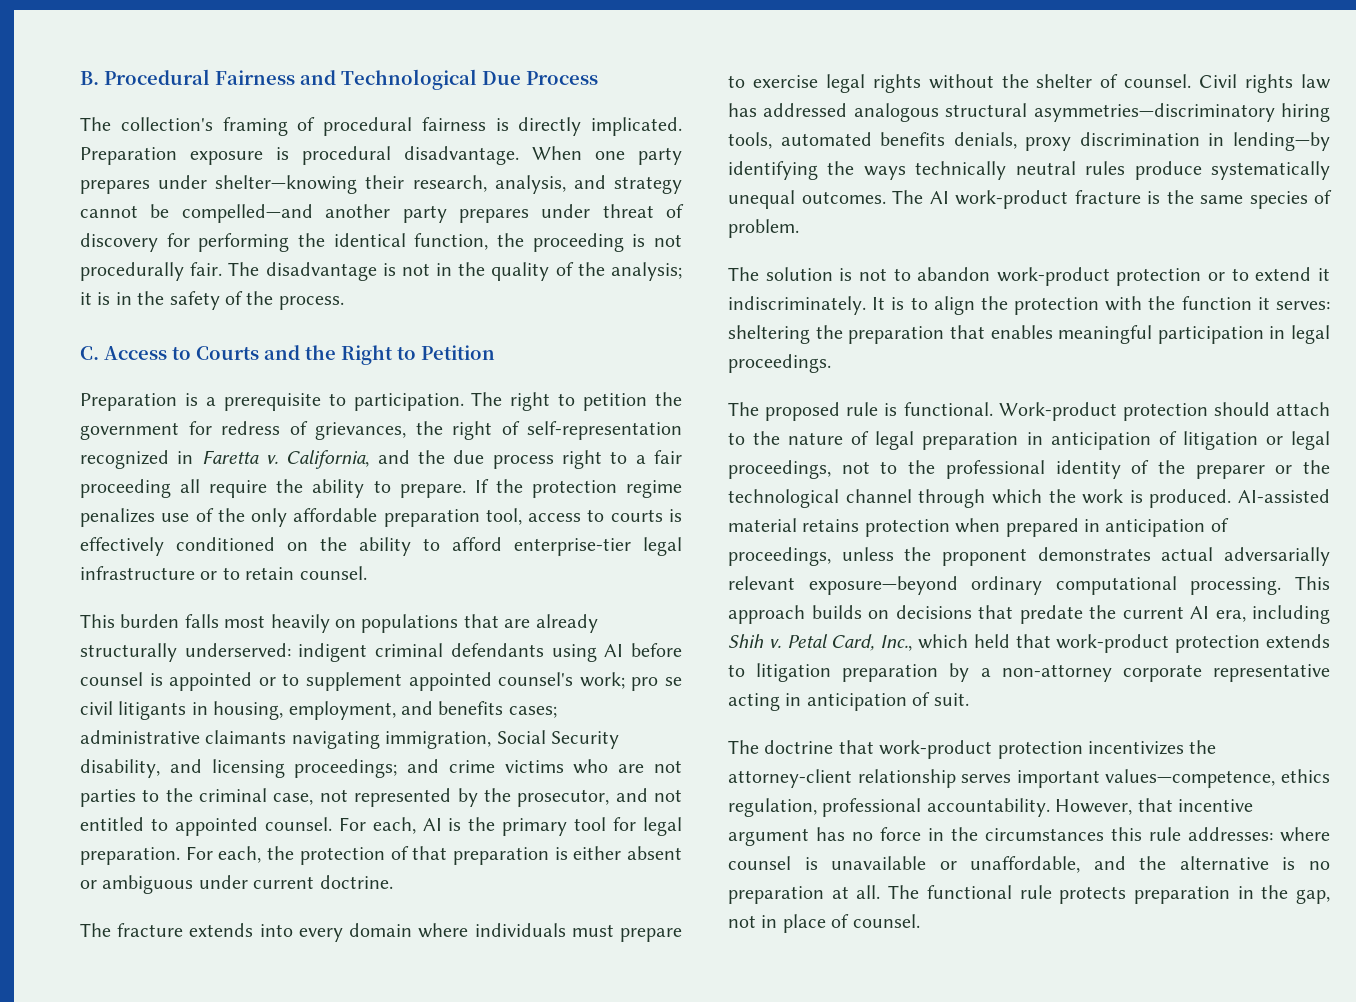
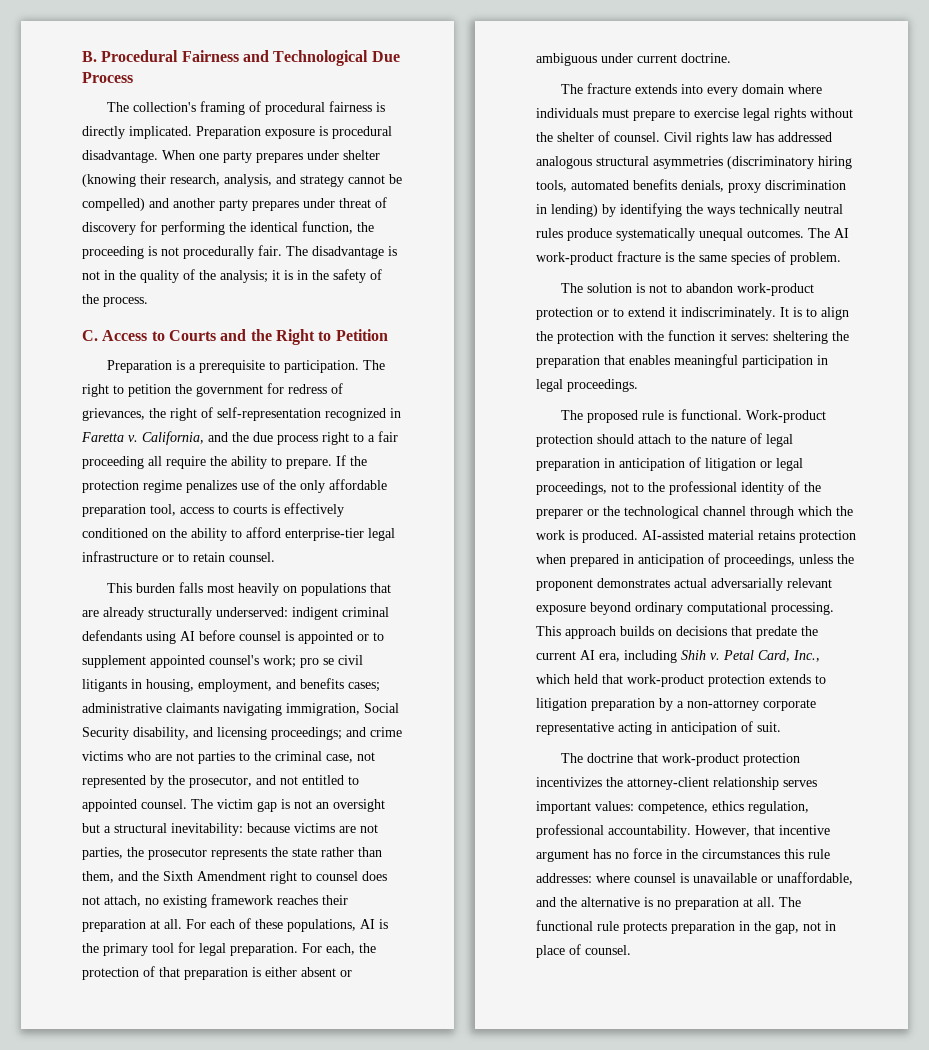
- When one party prepares under shelter—knowing their research, analysis, and strategy cannot be compelled—and another party prepares under threat of discovery for performing the identical function, the proceeding is not procedurally fair.
+ When one party prepares under shelter (knowing their research, analysis, and strategy cannot be compelled) and another party prepares under threat of discovery for performing the identical function, the proceeding is not procedurally fair.
- For each, AI is the primary tool for legal preparation.
+ The victim gap is not an oversight but a structural inevitability: because victims are not parties, the prosecutor represents the state rather than them, and the Sixth Amendment right to counsel does not attach, no existing framework reaches their preparation at all. For each of these populations, AI is the primary tool for legal preparation.
- Civil rights law has addressed analogous structural asymmetries—discriminatory hiring tools, automated benefits denials, proxy discrimination in lending—by identifying the ways technically neutral rules produce systematically unequal outcomes.
+ Civil rights law has addressed analogous structural asymmetries (discriminatory hiring tools, automated benefits denials, proxy discrimination in lending) by identifying the ways technically neutral rules produce systematically unequal outcomes.
- AI-assisted material retains protection when prepared in anticipation of proceedings, unless the proponent demonstrates actual adversarially relevant exposure—beyond ordinary computational processing.
+ AI-assisted material retains protection when prepared in anticipation of proceedings, unless the proponent demonstrates actual adversarially relevant exposure beyond ordinary computational processing.
- The doctrine that work-product protection incentivizes the attorney-client relationship serves important values—competence, ethics regulation, professional accountability.
+ The doctrine that work-product protection incentivizes the attorney-client relationship serves important values: competence, ethics regulation, professional accountability.

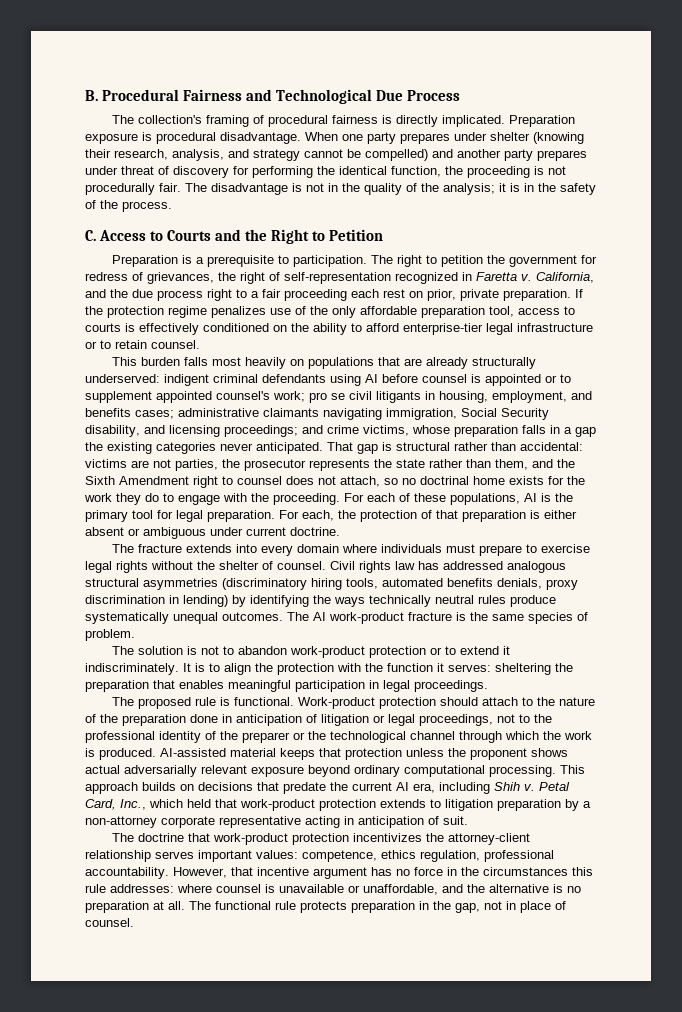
- California, and the due process right to a fair proceeding all require the ability to prepare.
+ California, and the due process right to a fair proceeding each rest on prior, private preparation.
- and crime victims who are not parties to the criminal case, not represented by the prosecutor, and not entitled to appointed counsel. The victim gap is not an oversight but a structural inevitability: because victims are not parties, the prosecutor represents the state rather than them, and the Sixth Amendment right to counsel does not attach, no existing framework reaches their preparation at all.
+ and crime victims, whose preparation falls in a gap the existing categories never anticipated. That gap is structural rather than accidental: victims are not parties, the prosecutor represents the state rather than them, and the Sixth Amendment right to counsel does not attach, so no doctrinal home exists for the work they do to engage with the proceeding.
- Work-product protection should attach to the nature of legal preparation in anticipation of litigation or legal proceedings, not to the professional identity of the preparer or the technological channel through which the work is produced.
+ Work-product protection should attach to the nature of the preparation done in anticipation of litigation or legal proceedings, not to the professional identity of the preparer or the technological channel through which the work is produced.
- AI-assisted material retains protection when prepared in anticipation of proceedings, unless the proponent demonstrates actual adversarially relevant exposure beyond ordinary computational processing.
+ AI-assisted material keeps that protection unless the proponent shows actual adversarially relevant exposure beyond ordinary computational processing.

